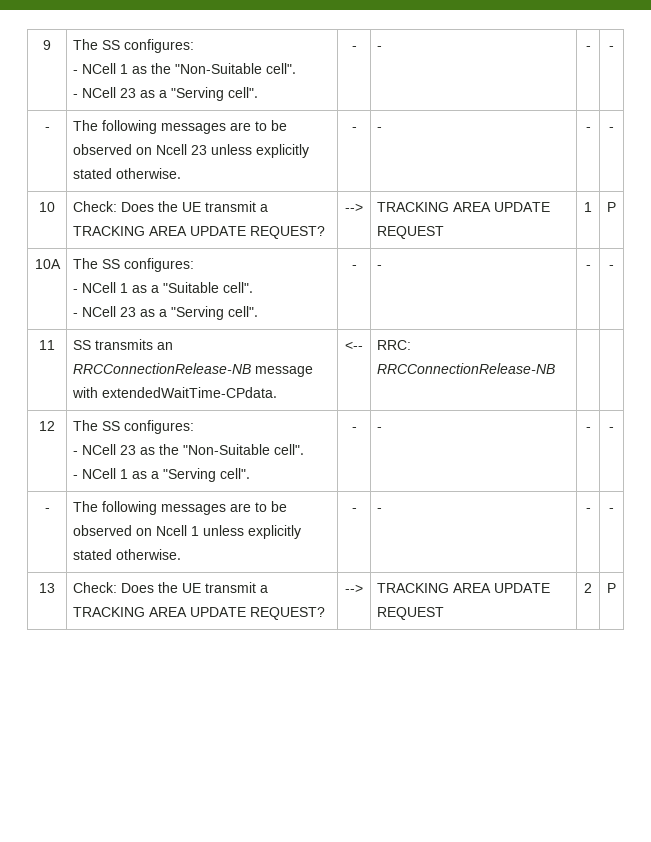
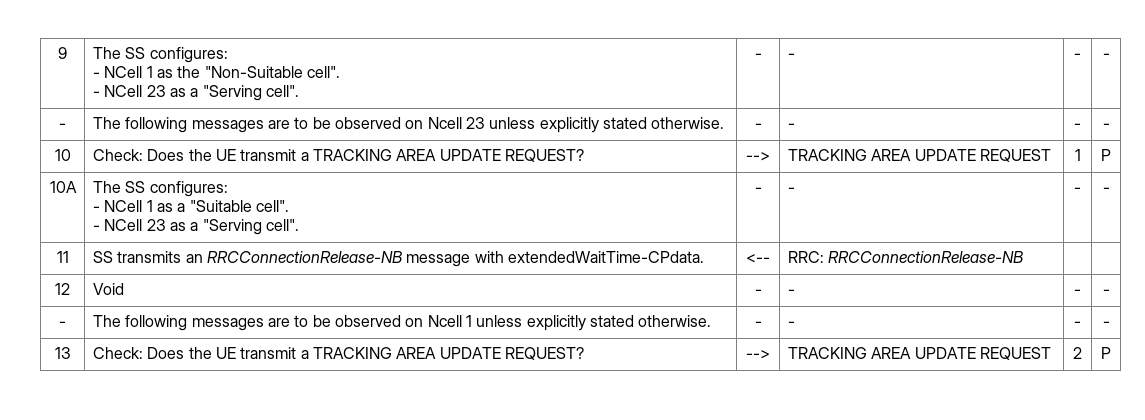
- 12 | The SS configures:
- - NCell 23 as the "Non-Suitable cell".
- - NCell 1 as a "Serving cell". | - | - | - | -
+ 12 | Void | - | - | - | -

